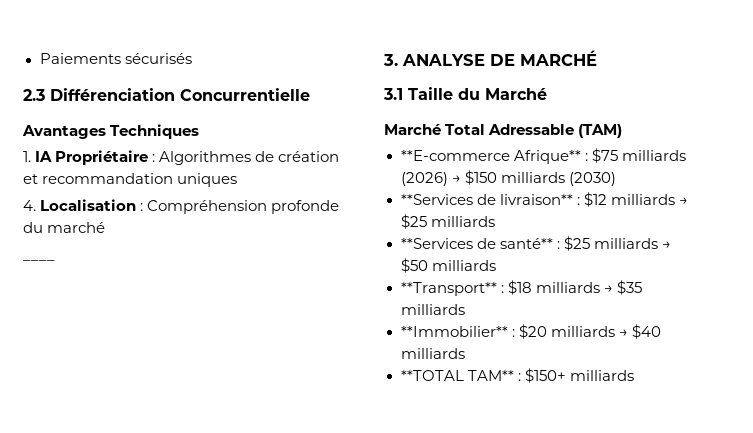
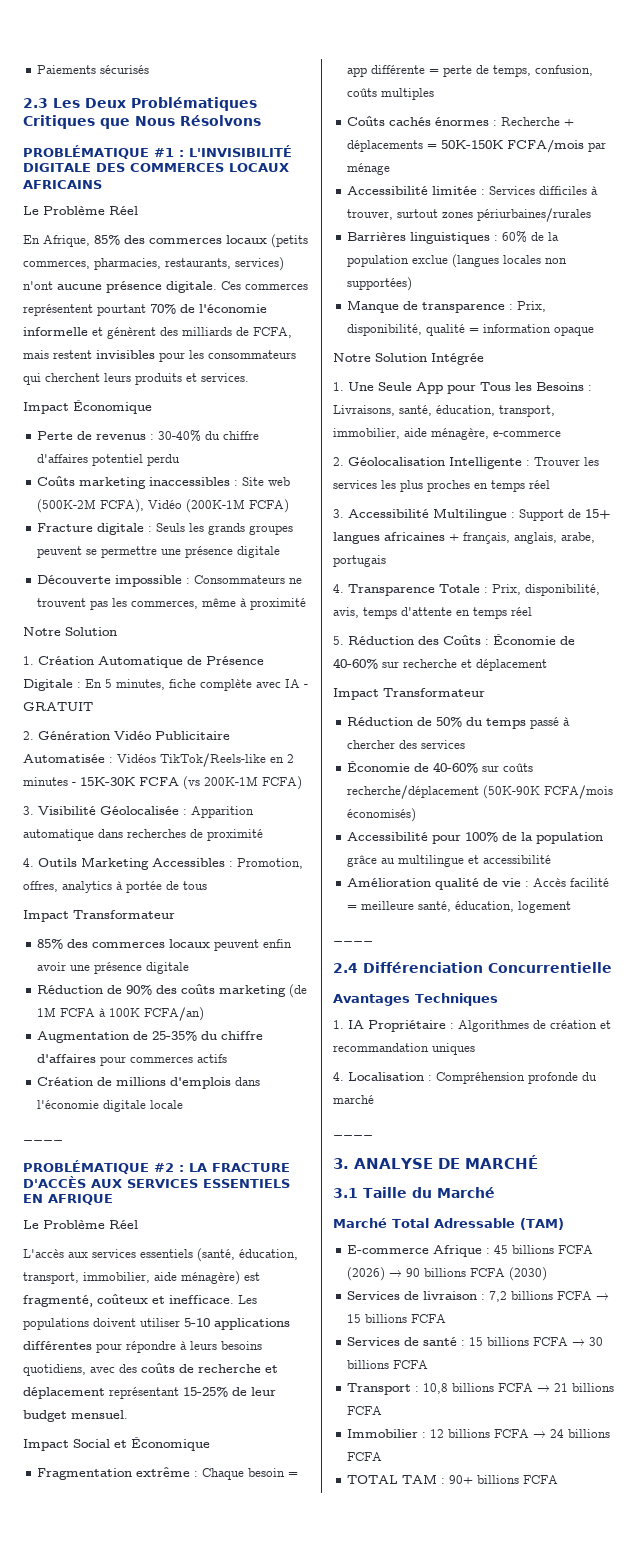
- 2.3 Différenciation Concurrentielle
+ 2.3 Les Deux Problématiques Critiques que Nous Résolvons
+ PROBLÉMATIQUE #1 : L'INVISIBILITÉ DIGITALE DES COMMERCES LOCAUX AFRICAINS
+ Le Problème Réel
+ En Afrique, 85% des commerces locaux (petits commerces, pharmacies, restaurants, services) n'ont aucune présence digitale. Ces commerces représentent pourtant 70% de l'économie informelle et génèrent des milliards de FCFA, mais restent invisibles pour les consommateurs qui cherchent leurs produits et services.
+ Impact Économique
+ Perte de revenus : 30-40% du chiffre d'affaires potentiel perdu
+ Coûts marketing inaccessibles : Site web (500K-2M FCFA), Vidéo (200K-1M FCFA)
+ Fracture digitale : Seuls les grands groupes peuvent se permettre une présence digitale
+ Découverte impossible : Consommateurs ne trouvent pas les commerces, même à proximité
+ Notre Solution
+ 1. Création Automatique de Présence Digitale : En 5 minutes, fiche complète avec IA - GRATUIT
+ 2. Génération Vidéo Publicitaire Automatisée : Vidéos TikTok/Reels-like en 2 minutes - 15K-30K FCFA (vs 200K-1M FCFA)
+ 3. Visibilité Géolocalisée : Apparition automatique dans recherches de proximité
+ 4. Outils Marketing Accessibles : Promotion, offres, analytics à portée de tous
+ Impact Transformateur
+ 85% des commerces locaux peuvent enfin avoir une présence digitale
+ Réduction de 90% des coûts marketing (de 1M FCFA à 100K FCFA/an)
+ Augmentation de 25-35% du chiffre d'affaires pour commerces actifs
+ Création de millions d'emplois dans l'économie digitale locale
+ ____
+ PROBLÉMATIQUE #2 : LA FRACTURE D'ACCÈS AUX SERVICES ESSENTIELS EN AFRIQUE
+ Le Problème Réel
+ L'accès aux services essentiels (santé, éducation, transport, immobilier, aide ménagère) est fragmenté, coûteux et inefficace. Les populations doivent utiliser 5-10 applications différentes pour répondre à leurs besoins quotidiens, avec des coûts de recherche et déplacement représentant 15-25% de leur budget mensuel.
+ Impact Social et Économique
+ Fragmentation extrême : Chaque besoin = app différente = perte de temps, confusion, coûts multiples
+ Coûts cachés énormes : Recherche + déplacements = 50K-150K FCFA/mois par ménage
+ Accessibilité limitée : Services difficiles à trouver, surtout zones périurbaines/rurales
+ Barrières linguistiques : 60% de la population exclue (langues locales non supportées)
+ Manque de transparence : Prix, disponibilité, qualité = information opaque
+ Notre Solution Intégrée
+ 1. Une Seule App pour Tous les Besoins : Livraisons, santé, éducation, transport, immobilier, aide ménagère, e-commerce
+ 2. Géolocalisation Intelligente : Trouver les services les plus proches en temps réel
+ 3. Accessibilité Multilingue : Support de 15+ langues africaines + français, anglais, arabe, portugais
+ 4. Transparence Totale : Prix, disponibilité, avis, temps d'attente en temps réel
+ 5. Réduction des Coûts : Économie de 40-60% sur recherche et déplacement
+ Impact Transformateur
+ Réduction de 50% du temps passé à chercher des services
+ Économie de 40-60% sur coûts recherche/déplacement (50K-90K FCFA/mois économisés)
+ Accessibilité pour 100% de la population grâce au multilingue et accessibilité
+ Amélioration qualité de vie : Accès facilité = meilleure santé, éducation, logement
+ ____
+ 2.4 Différenciation Concurrentielle
- **E-commerce Afrique** : $75 milliards (2026) → $150 milliards (2030)
- **Services de livraison** : $12 milliards → $25 milliards
- **Services de santé** : $25 milliards → $50 milliards
- **Transport** : $18 milliards → $35 milliards
- **Immobilier** : $20 milliards → $40 milliards
- **TOTAL TAM** : $150+ milliards
+ E-commerce Afrique : 45 billions FCFA (2026) → 90 billions FCFA (2030)
+ Services de livraison : 7,2 billions FCFA → 15 billions FCFA
+ Services de santé : 15 billions FCFA → 30 billions FCFA
+ Transport : 10,8 billions FCFA → 21 billions FCFA
+ Immobilier : 12 billions FCFA → 24 billions FCFA
+ TOTAL TAM : 90+ billions FCFA

